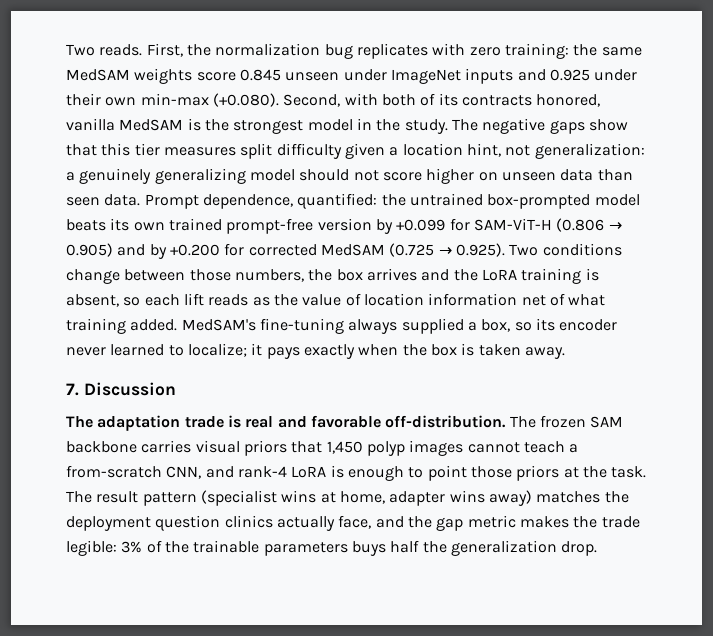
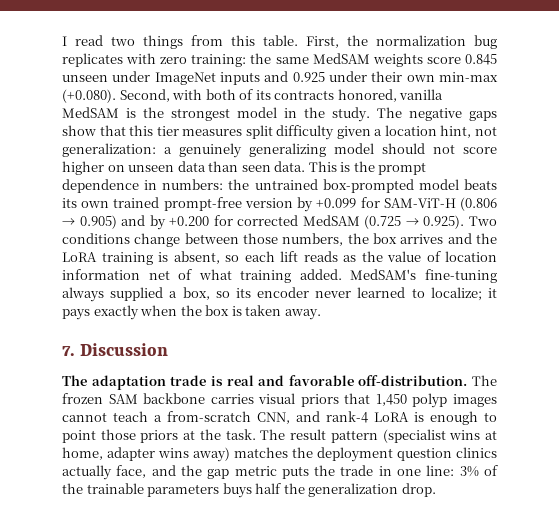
- Two reads.
+ I read two things from this table.
- Prompt dependence, quantified: the untrained box-prompted model beats its own trained prompt-free version by +0.099 for SAM-ViT-H (0.806 → 0.905) and by +0.200 for corrected MedSAM (0.725 → 0.925). Two conditions change between those numbers, the box arrives and the LoRA training is absent, so each lift reads as the value of location information net of what training added.
+ This is the prompt dependence in numbers: the untrained box-prompted model beats its own trained prompt-free version by +0.099 for SAM-ViT-H (0.806 → 0.905) and by +0.200 for corrected MedSAM (0.725 → 0.925). Two conditions change between those numbers, the box arrives and the LoRA training is absent, so each lift reads as the value of location information net of what training added.
- The result pattern (specialist wins at home, adapter wins away) matches the deployment question clinics actually face, and the gap metric makes the trade legible: 3% of the trainable parameters buys half the generalization drop.
+ The result pattern (specialist wins at home, adapter wins away) matches the deployment question clinics actually face, and the gap metric puts the trade in one line: 3% of the trainable parameters buys half the generalization drop.

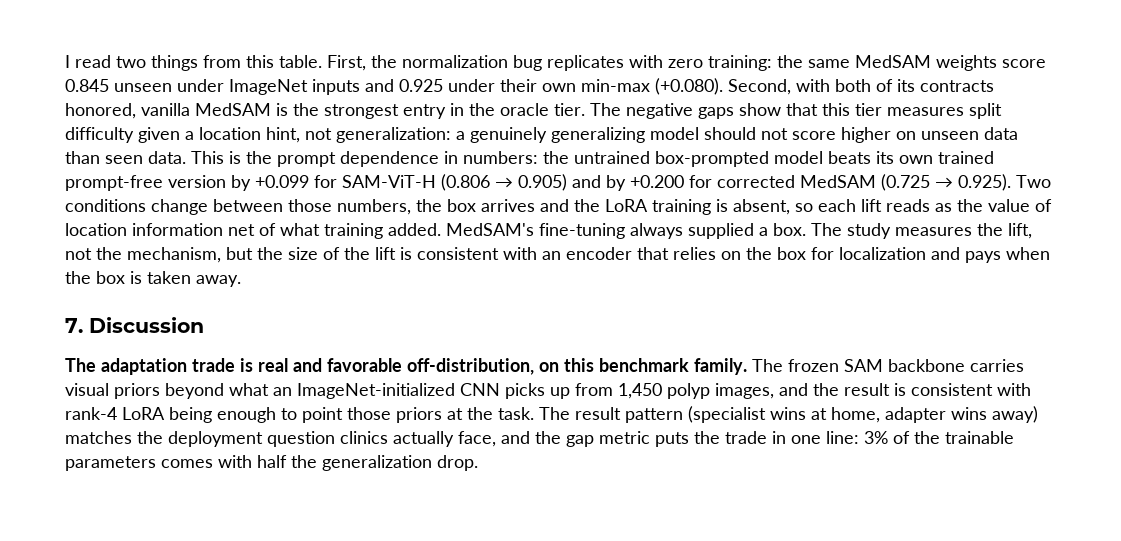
- First, the normalization bug replicates with zero training: the same MedSAM weights score 0.845 unseen under ImageNet inputs and 0.925 under their own min-max (+0.080). Second, with both of its contracts honored, vanilla MedSAM is the strongest model in the study.
+ First, the normalization bug replicates with zero training: the same MedSAM weights score 0.845 unseen under ImageNet inputs and 0.925 under their own min-max (+0.080). Second, with both of its contracts honored, vanilla MedSAM is the strongest entry in the oracle tier.
- MedSAM's fine-tuning always supplied a box, so its encoder never learned to localize; it pays exactly when the box is taken away.
+ MedSAM's fine-tuning always supplied a box. The study measures the lift, not the mechanism, but the size of the lift is consistent with an encoder that relies on the box for localization and pays when the box is taken away.
- The adaptation trade is real and favorable off-distribution.
+ The adaptation trade is real and favorable off-distribution, on this benchmark family.
- The frozen SAM backbone carries visual priors that 1,450 polyp images cannot teach a from-scratch CNN, and rank-4 LoRA is enough to point those priors at the task.
+ The frozen SAM backbone carries visual priors beyond what an ImageNet-initialized CNN picks up from 1,450 polyp images, and the result is consistent with rank-4 LoRA being enough to point those priors at the task.
- The result pattern (specialist wins at home, adapter wins away) matches the deployment question clinics actually face, and the gap metric puts the trade in one line: 3% of the trainable parameters buys half the generalization drop.
+ The result pattern (specialist wins at home, adapter wins away) matches the deployment question clinics actually face, and the gap metric puts the trade in one line: 3% of the trainable parameters comes with half the generalization drop.

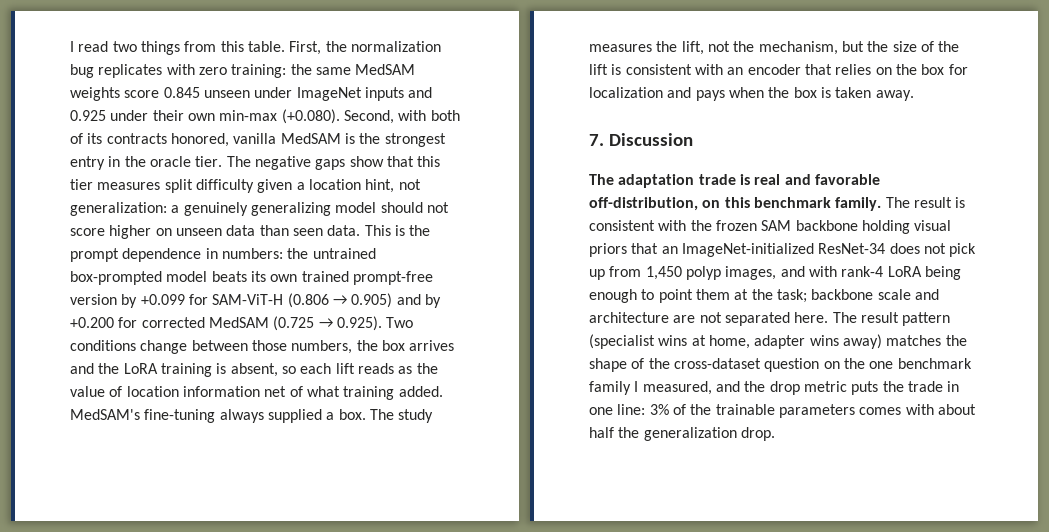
- The frozen SAM backbone carries visual priors beyond what an ImageNet-initialized CNN picks up from 1,450 polyp images, and the result is consistent with rank-4 LoRA being enough to point those priors at the task.
+ The result is consistent with the frozen SAM backbone holding visual priors that an ImageNet-initialized ResNet-34 does not pick up from 1,450 polyp images, and with rank-4 LoRA being enough to point them at the task; backbone scale and architecture are not separated here.
- The result pattern (specialist wins at home, adapter wins away) matches the deployment question clinics actually face, and the gap metric puts the trade in one line: 3% of the trainable parameters comes with half the generalization drop.
+ The result pattern (specialist wins at home, adapter wins away) matches the shape of the cross-dataset question on the one benchmark family I measured, and the drop metric puts the trade in one line: 3% of the trainable parameters comes with about half the generalization drop.

